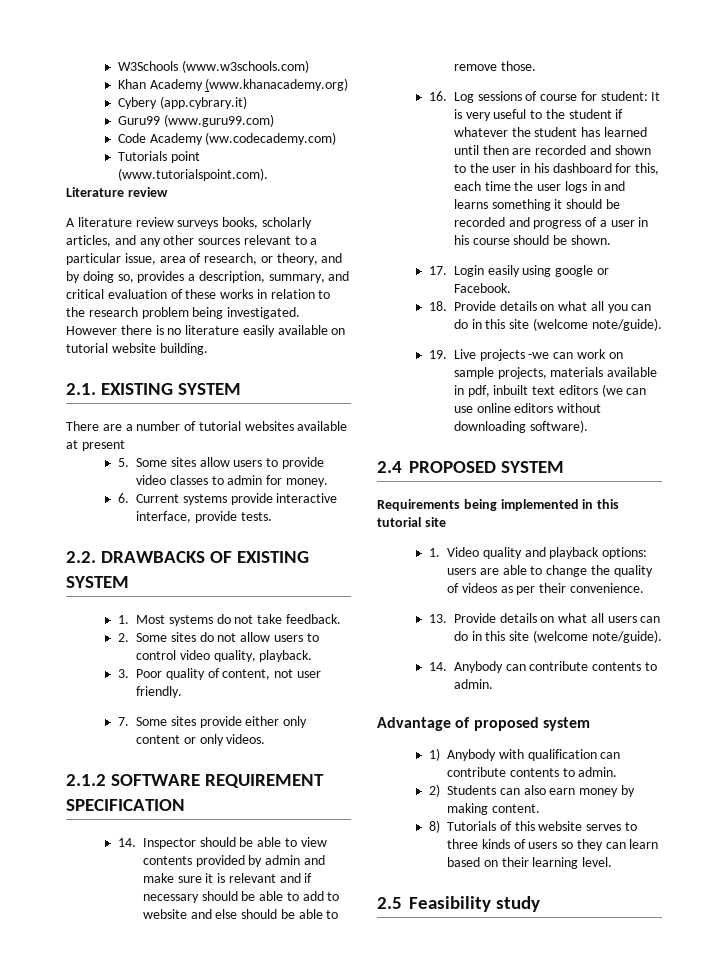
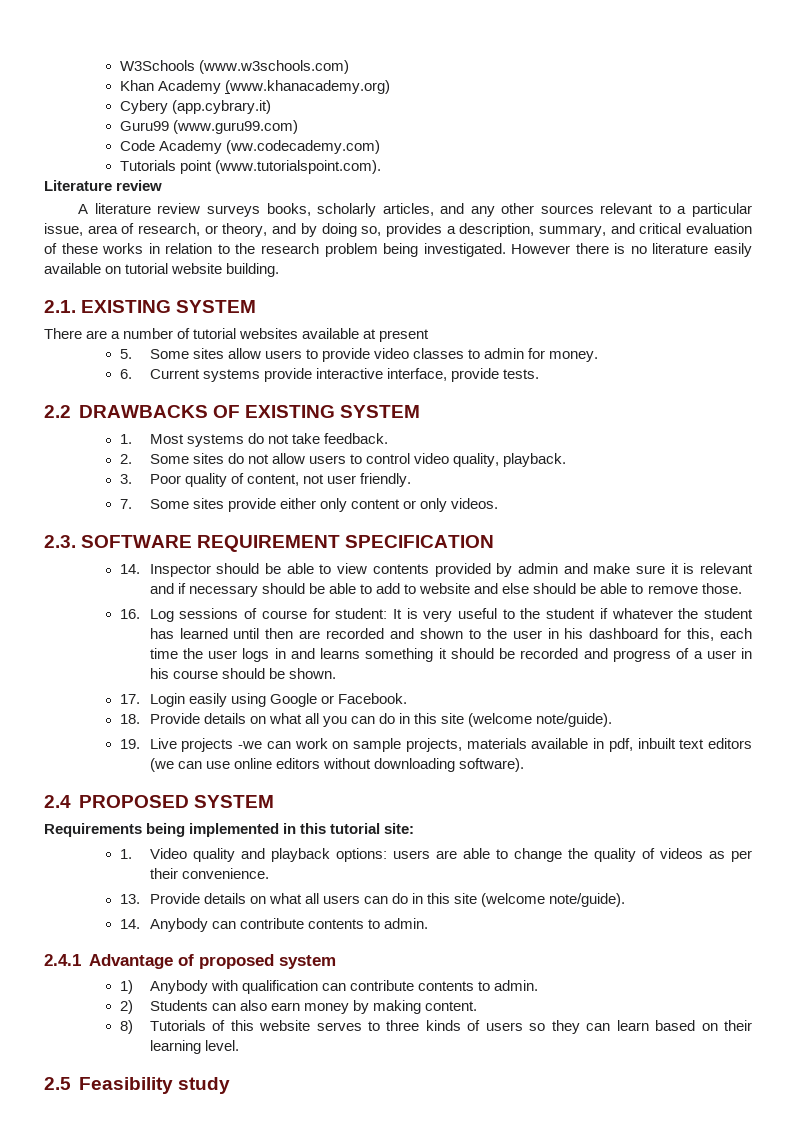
- 2.2. DRAWBACKS OF EXISTING SYSTEM
+ 2.2 DRAWBACKS OF EXISTING SYSTEM
- 2.1.2 SOFTWARE REQUIREMENT SPECIFICATION
+ 2.3. SOFTWARE REQUIREMENT SPECIFICATION
- 17. Login easily using google or Facebook.
+ 17. Login easily using Google or Facebook.
- Requirements being implemented in this tutorial site
+ Requirements being implemented in this tutorial site:
- Advantage of proposed system
+ 2.4.1 Advantage of proposed system

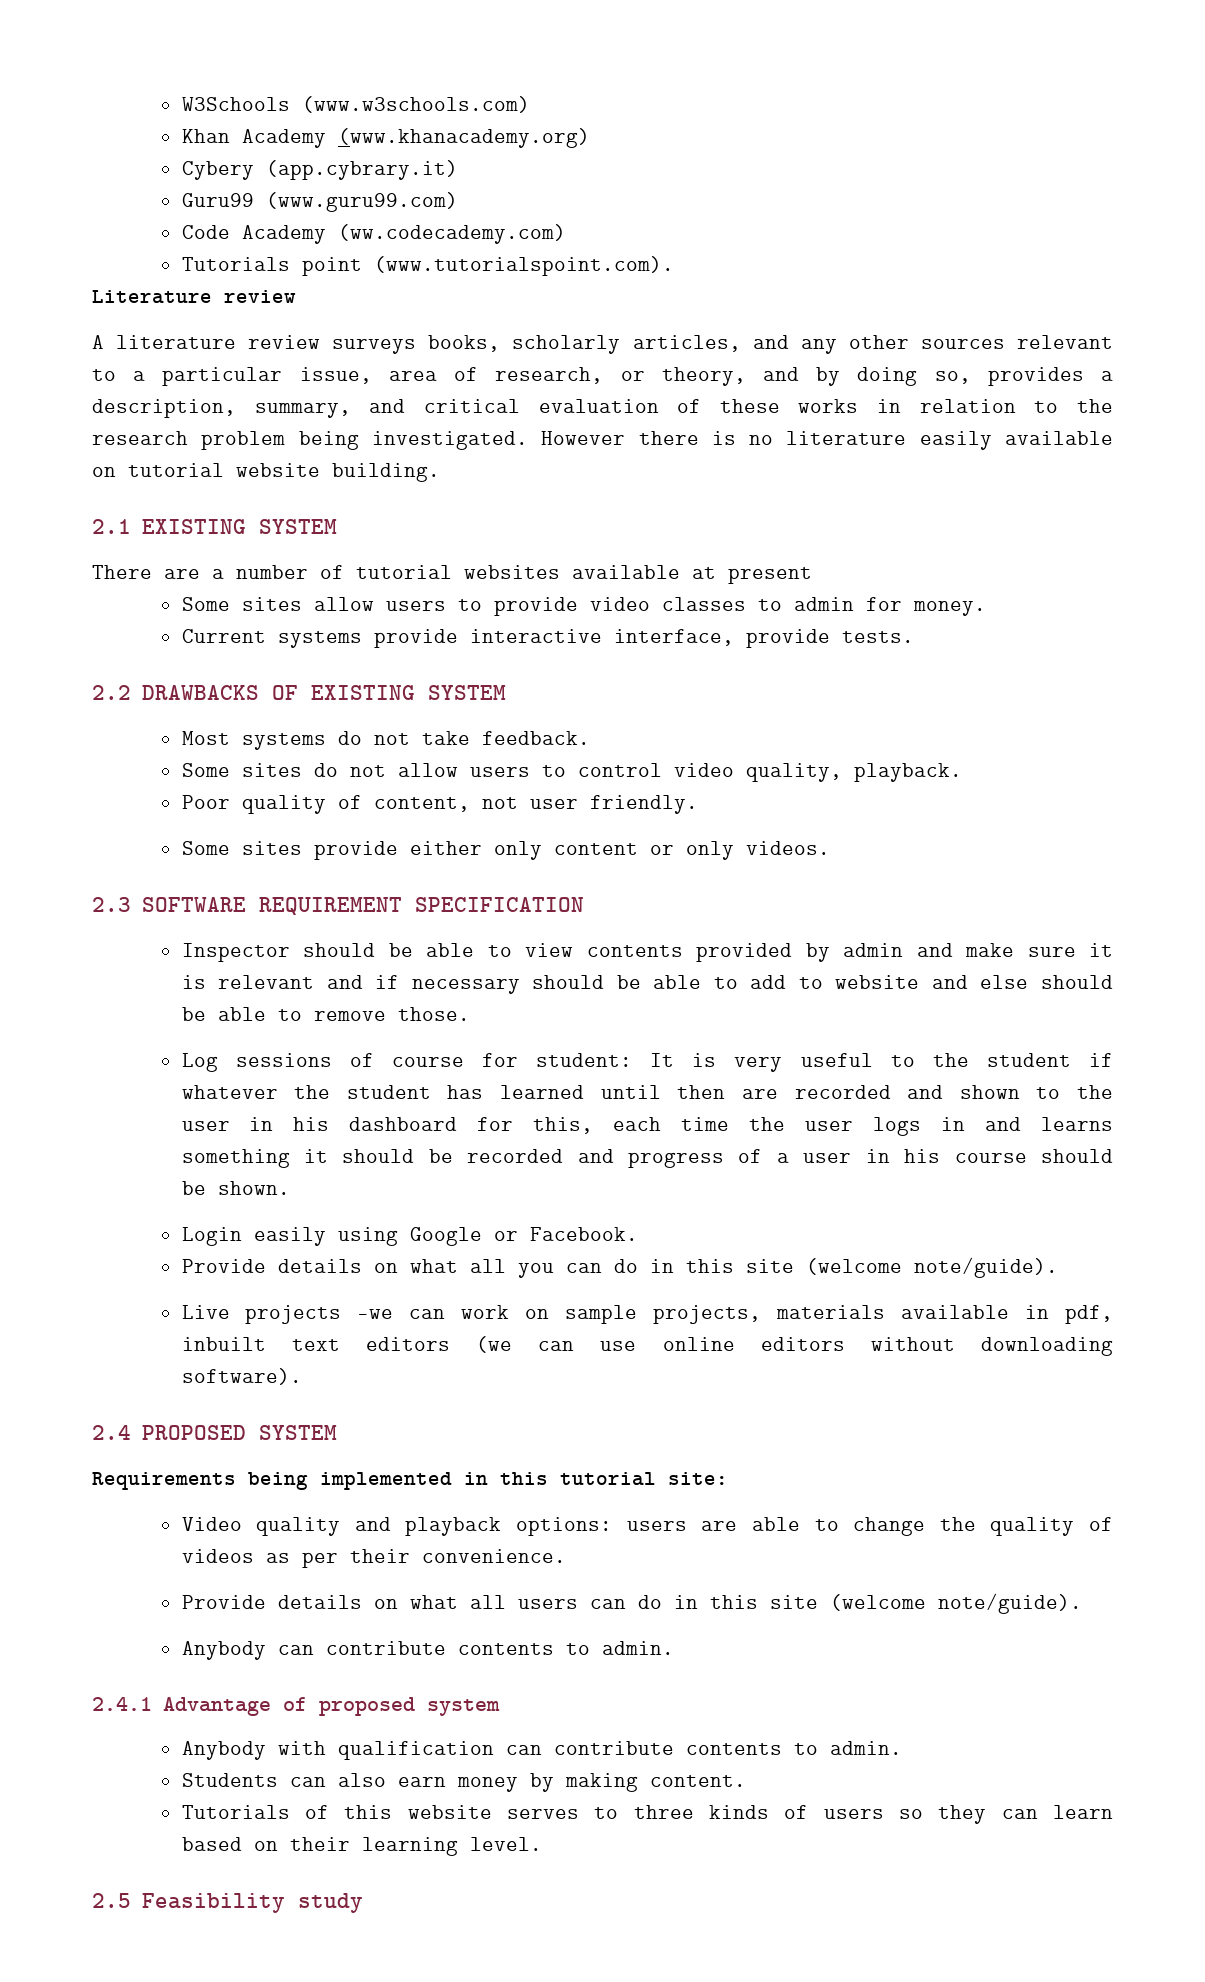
- 2.1. EXISTING SYSTEM
+ 2.1 EXISTING SYSTEM
- 5. Some sites allow users to provide video classes to admin for money.
+ Some sites allow users to provide video classes to admin for money.
- 6. Current systems provide interactive interface, provide tests.
+ Current systems provide interactive interface, provide tests.
- 1. Most systems do not take feedback.
+ Most systems do not take feedback.
- 2. Some sites do not allow users to control video quality, playback.
+ Some sites do not allow users to control video quality, playback.
- 3. Poor quality of content, not user friendly.
+ Poor quality of content, not user friendly.
- 7. Some sites provide either only content or only videos.
+ Some sites provide either only content or only videos.
- 2.3. SOFTWARE REQUIREMENT SPECIFICATION
+ 2.3 SOFTWARE REQUIREMENT SPECIFICATION
- 14. Inspector should be able to view contents provided by admin and make sure it is relevant and if necessary should be able to add to website and else should be able to remove those.
+ Inspector should be able to view contents provided by admin and make sure it is relevant and if necessary should be able to add to website and else should be able to remove those.
- 16. Log sessions of course for student: It is very useful to the student if whatever the student has learned until then are recorded and shown to the user in his dashboard for this, each time the user logs in and learns something it should be recorded and progress of a user in his course should be shown.
+ Log sessions of course for student: It is very useful to the student if whatever the student has learned until then are recorded and shown to the user in his dashboard for this, each time the user logs in and learns something it should be recorded and progress of a user in his course should be shown.
- 17. Login easily using Google or Facebook.
+ Login easily using Google or Facebook.
- 18. Provide details on what all you can do in this site (welcome note/guide).
+ Provide details on what all you can do in this site (welcome note/guide).
- 19. Live projects -we can work on sample projects, materials available in pdf, inbuilt text editors (we can use online editors without downloading software).
+ Live projects -we can work on sample projects, materials available in pdf, inbuilt text editors (we can use online editors without downloading software).
- 1. Video quality and playback options: users are able to change the quality of videos as per their convenience.
+ Video quality and playback options: users are able to change the quality of videos as per their convenience.
- 13. Provide details on what all users can do in this site (welcome note/guide).
+ Provide details on what all users can do in this site (welcome note/guide).
- 14. Anybody can contribute contents to admin.
+ Anybody can contribute contents to admin.
- 1) Anybody with qualification can contribute contents to admin.
+ Anybody with qualification can contribute contents to admin.
- 2) Students can also earn money by making content.
+ Students can also earn money by making content.
- 8) Tutorials of this website serves to three kinds of users so they can learn based on their learning level.
+ Tutorials of this website serves to three kinds of users so they can learn based on their learning level.

